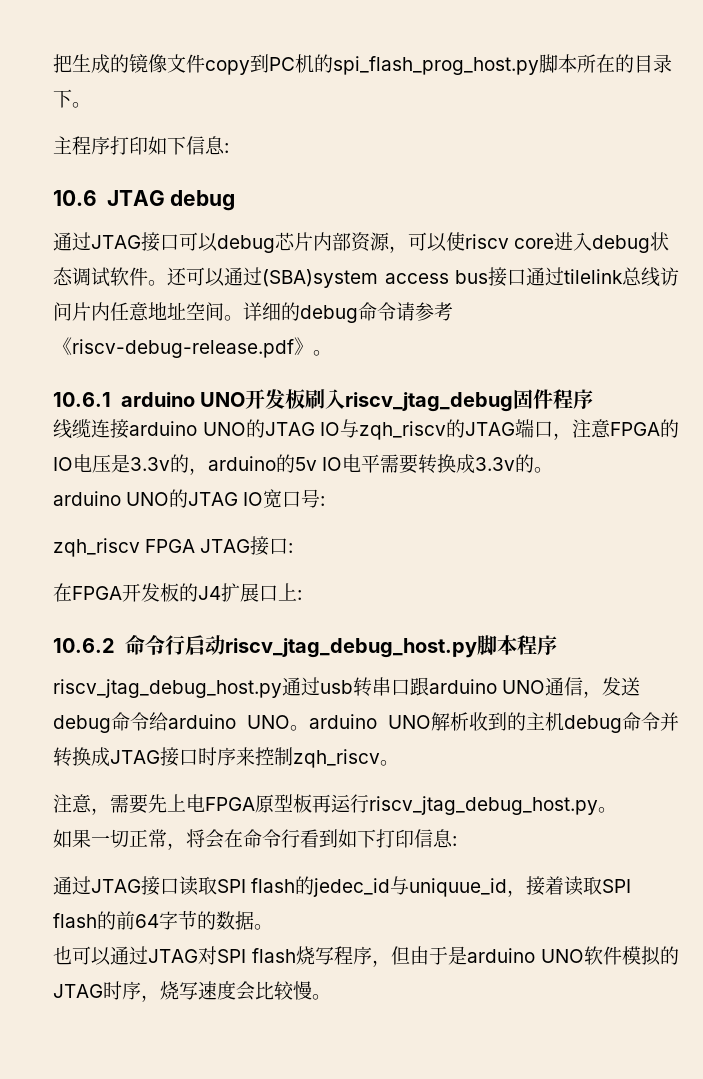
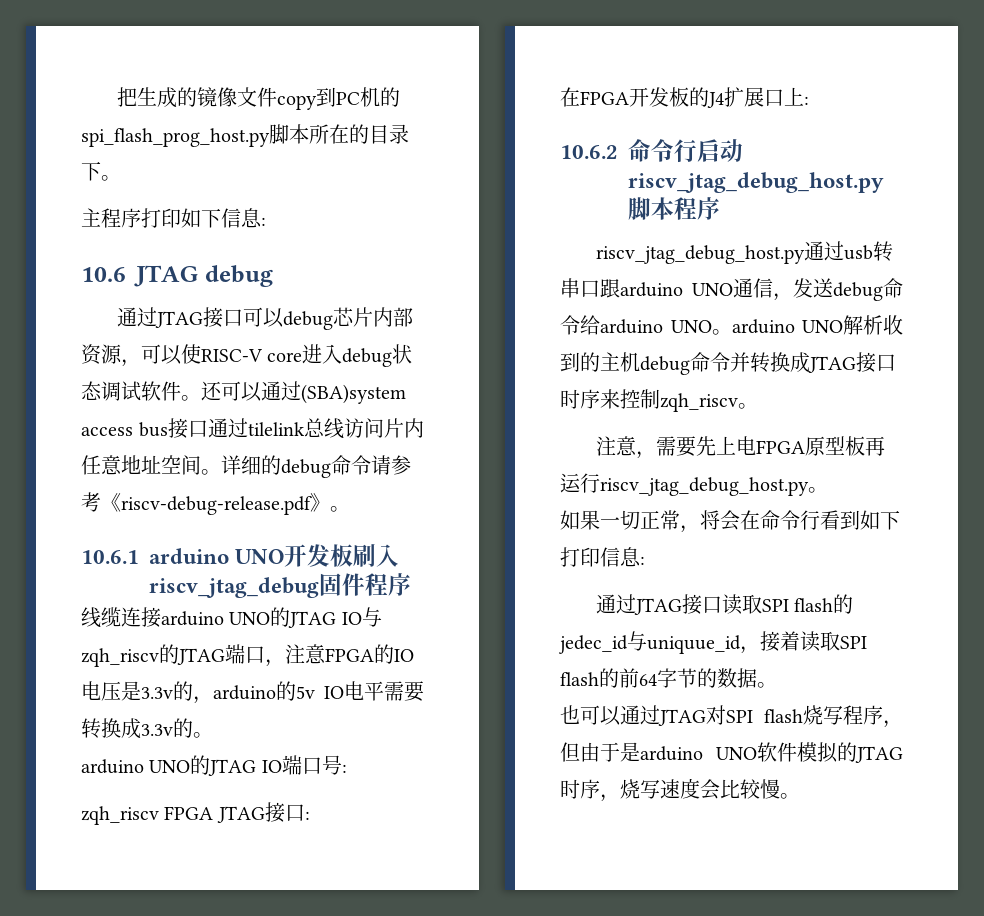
- 通过JTAG接口可以debug芯片内部资源，可以使riscv core进入debug状态调试软件。
+ 通过JTAG接口可以debug芯片内部资源，可以使RISC-V core进入debug状态调试软件。
- arduino UNO的JTAG IO宽口号:
+ arduino UNO的JTAG IO端口号:

